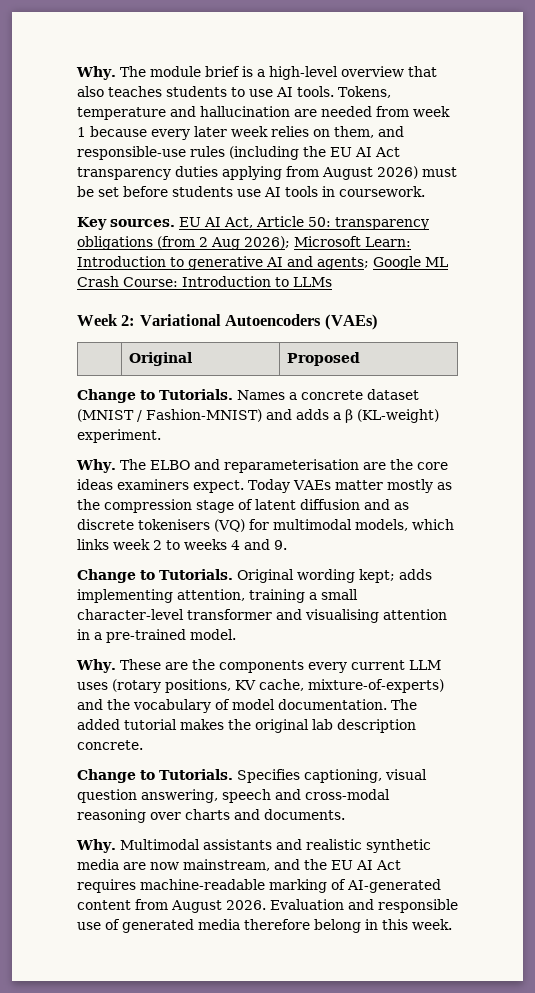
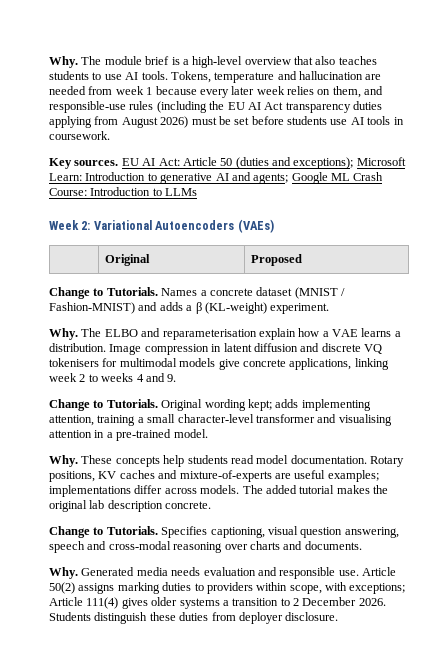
- EU AI Act, Article 50: transparency obligations (from 2 Aug 2026); Microsoft Learn: Introduction to generative AI and agents; Google ML Crash Course: Introduction to LLMs
+ EU AI Act: Article 50 (duties and exceptions); Microsoft Learn: Introduction to generative AI and agents; Google ML Crash Course: Introduction to LLMs
- Why. The ELBO and reparameterisation are the core ideas examiners expect. Today VAEs matter mostly as the compression stage of latent diffusion and as discrete tokenisers (VQ) for multimodal models, which links week 2 to weeks 4 and 9.
+ Why. The ELBO and reparameterisation explain how a VAE learns a distribution. Image compression in latent diffusion and discrete VQ tokenisers for multimodal models give concrete applications, linking week 2 to weeks 4 and 9.
- Why. These are the components every current LLM uses (rotary positions, KV cache, mixture-of-experts) and the vocabulary of model documentation.
+ Why. These concepts help students read model documentation. Rotary positions, KV caches and mixture-of-experts are useful examples; implementations differ across models.
- Why. Multimodal assistants and realistic synthetic media are now mainstream, and the EU AI Act requires machine-readable marking of AI-generated content from August 2026. Evaluation and responsible use of generated media therefore belong in this week.
+ Why. Generated media needs evaluation and responsible use. Article 50(2) assigns marking duties to providers within scope, with exceptions; Article 111(4) gives older systems a transition to 2 December 2026. Students distinguish these duties from deployer disclosure.

